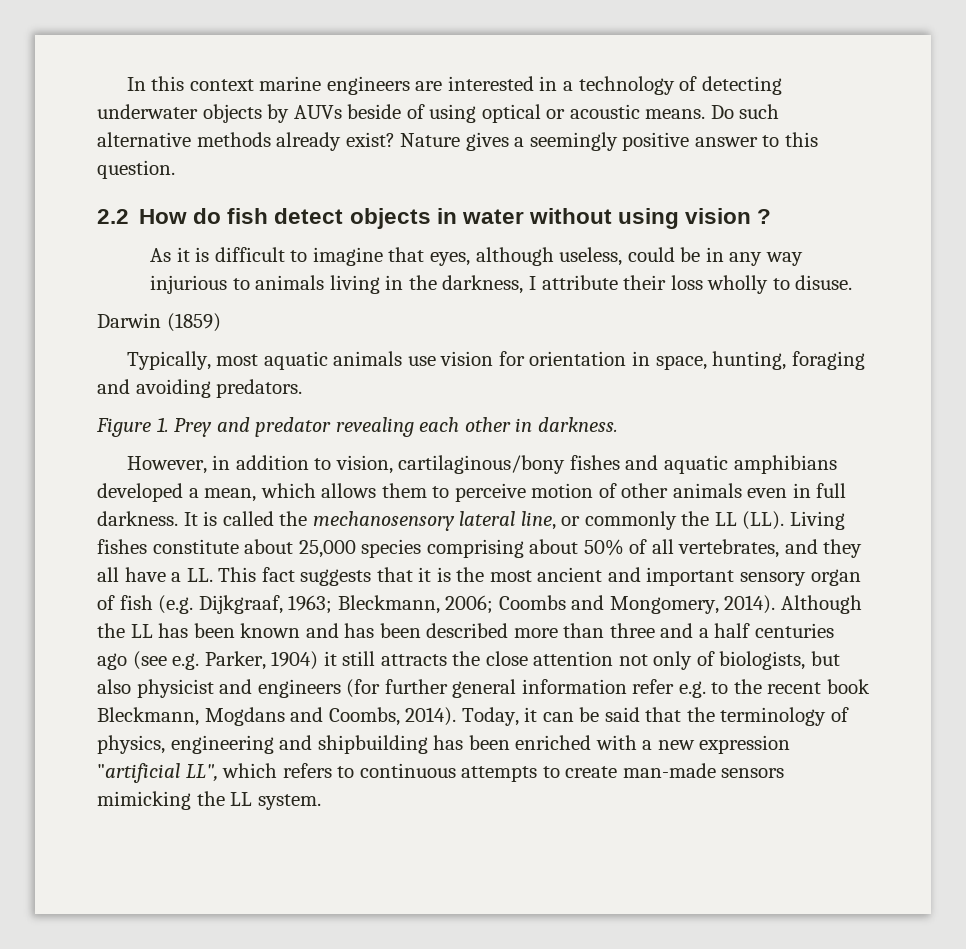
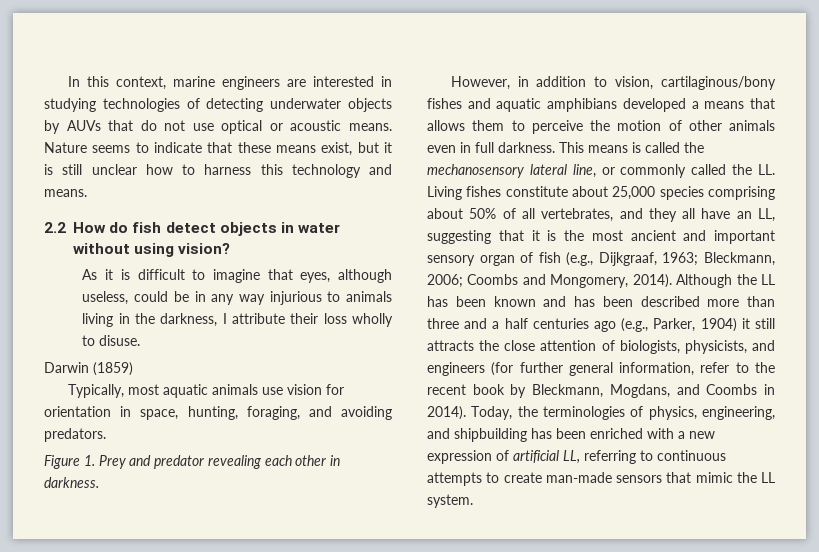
- In this context marine engineers are interested in a technology of detecting underwater objects by AUVs beside of using optical or acoustic means. Do such alternative methods already exist? Nature gives a seemingly positive answer to this question.
+ In this context, marine engineers are interested in studying technologies of detecting underwater objects by AUVs that do not use optical or acoustic means. Nature seems to indicate that these means exist, but it is still unclear how to harness this technology and means.
- 2.2 How do fish detect objects in water without using vision ?
+ 2.2 How do fish detect objects in water without using vision?
- Typically, most aquatic animals use vision for orientation in space, hunting, foraging and avoiding predators.
+ Typically, most aquatic animals use vision for orientation in space, hunting, foraging, and avoiding predators.
- However, in addition to vision, cartilaginous/bony fishes and aquatic amphibians developed a mean, which allows them to perceive motion of other animals even in full darkness.
+ However, in addition to vision, cartilaginous/bony fishes and aquatic amphibians developed a means that allows them to perceive the motion of other animals even in full darkness.
- It is called the mechanosensory lateral line, or commonly the LL (LL). Living fishes constitute about 25,000 species comprising about 50% of all vertebrates, and they all have a LL. This fact suggests that it is the most ancient and important sensory organ of fish (e.g. Dijkgraaf, 1963; Bleckmann, 2006; Coombs and Mongomery, 2014).
+ This means is called the mechanosensory lateral line, or commonly called the LL. Living fishes constitute about 25,000 species comprising about 50% of all vertebrates, and they all have an LL, suggesting that it is the most ancient and important sensory organ of fish (e.g., Dijkgraaf, 1963; Bleckmann, 2006; Coombs and Mongomery, 2014).
- Although the LL has been known and has been described more than three and a half centuries ago (see e.g. Parker, 1904) it still attracts the close attention not only of biologists, but also physicist and engineers (for further general information refer e.g. to the recent book Bleckmann, Mogdans and Coombs, 2014). Today, it can be said that the terminology of physics, engineering and shipbuilding has been enriched with a new expression "artificial LL", which refers to continuous attempts to create man-made sensors mimicking the LL system.
+ Although the LL has been known and has been described more than three and a half centuries ago (e.g., Parker, 1904) it still attracts the close attention of biologists, physicists, and engineers (for further general information, refer to the recent book by Bleckmann, Mogdans, and Coombs in 2014). Today, the terminologies of physics, engineering, and shipbuilding has been enriched with a new expression of artificial LL, referring to continuous attempts to create man-made sensors that mimic the LL system.

